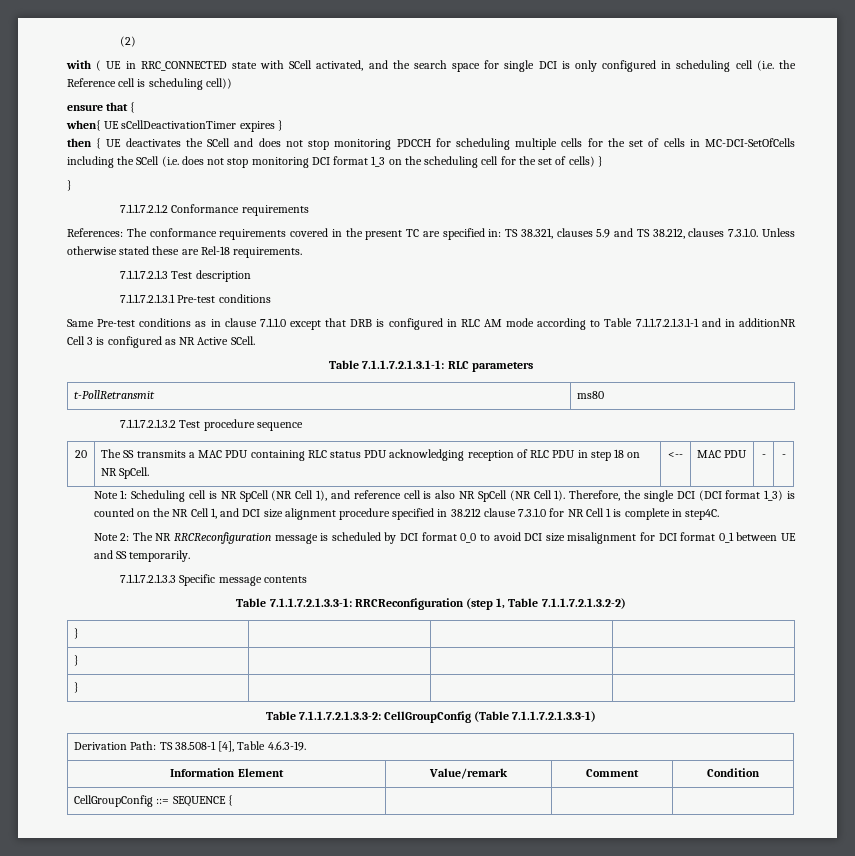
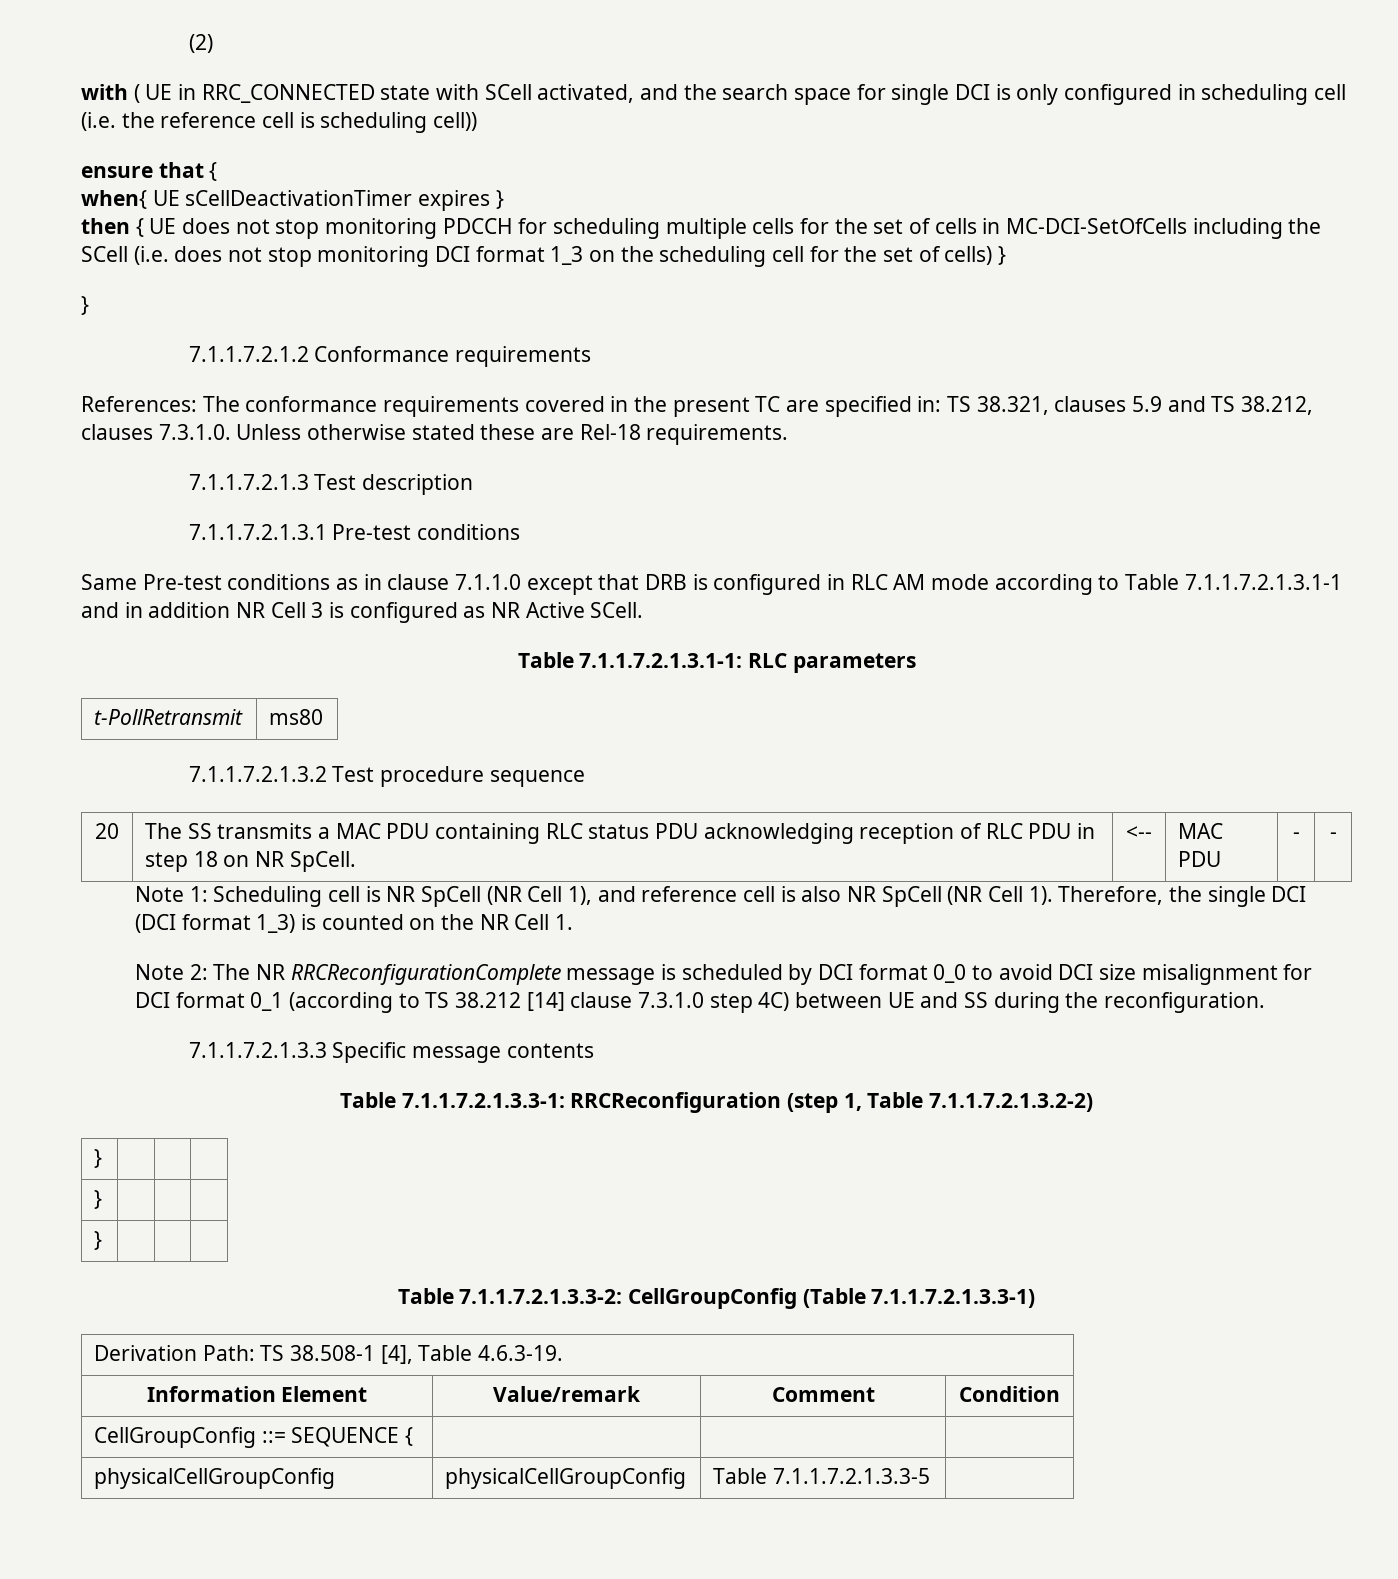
- with ( UE in RRC_CONNECTED state with SCell activated, and the search space for single DCI is only configured in scheduling cell (i.e. the Reference cell is scheduling cell))
+ with ( UE in RRC_CONNECTED state with SCell activated, and the search space for single DCI is only configured in scheduling cell (i.e. the reference cell is scheduling cell))
- then { UE deactivates the SCell and does not stop monitoring PDCCH for scheduling multiple cells for the set of cells in MC-DCI-SetOfCells including the SCell (i.e. does not stop monitoring DCI format 1_3 on the scheduling cell for the set of cells) }
+ then { UE does not stop monitoring PDCCH for scheduling multiple cells for the set of cells in MC-DCI-SetOfCells including the SCell (i.e. does not stop monitoring DCI format 1_3 on the scheduling cell for the set of cells) }
- Same Pre-test conditions as in clause 7.1.1.0 except that DRB is configured in RLC AM mode according to Table 7.1.1.7.2.1.3.1-1 and in additionNR Cell 3 is configured as NR Active SCell.
+ Same Pre-test conditions as in clause 7.1.1.0 except that DRB is configured in RLC AM mode according to Table 7.1.1.7.2.1.3.1-1 and in addition NR Cell 3 is configured as NR Active SCell.
- Therefore, the single DCI (DCI format 1_3) is counted on the NR Cell 1, and DCI size alignment procedure specified in 38.212 clause 7.3.1.0 for NR Cell 1 is complete in step4C.
+ Therefore, the single DCI (DCI format 1_3) is counted on the NR Cell 1.
- Note 2: The NR RRCReconfiguration message is scheduled by DCI format 0_0 to avoid DCI size misalignment for DCI format 0_1 between UE and SS temporarily.
+ Note 2: The NR RRCReconfigurationComplete message is scheduled by DCI format 0_0 to avoid DCI size misalignment for DCI format 0_1 (according to TS 38.212 [14] clause 7.3.1.0 step 4C) between UE and SS during the reconfiguration.
+ physicalCellGroupConfig | physicalCellGroupConfig | Table 7.1.1.7.2.1.3.3-5 |

